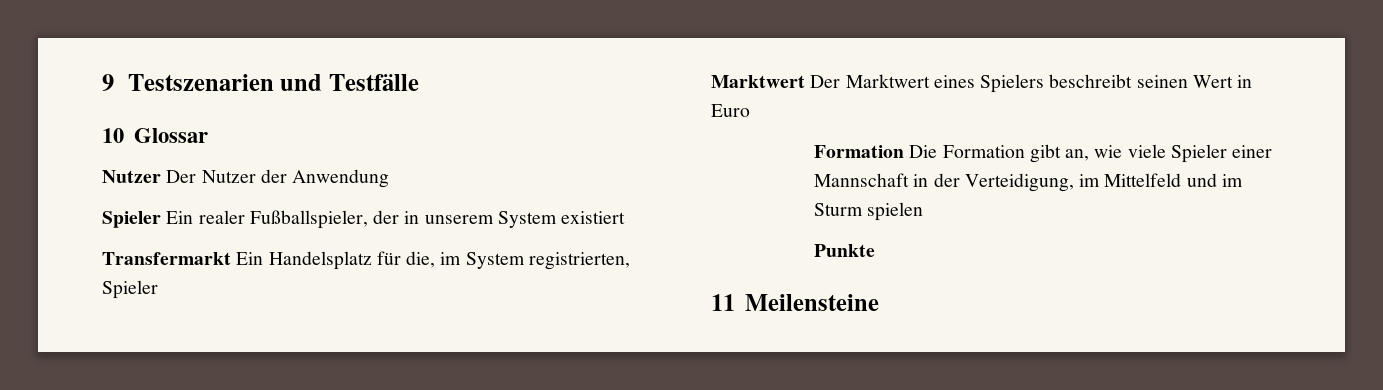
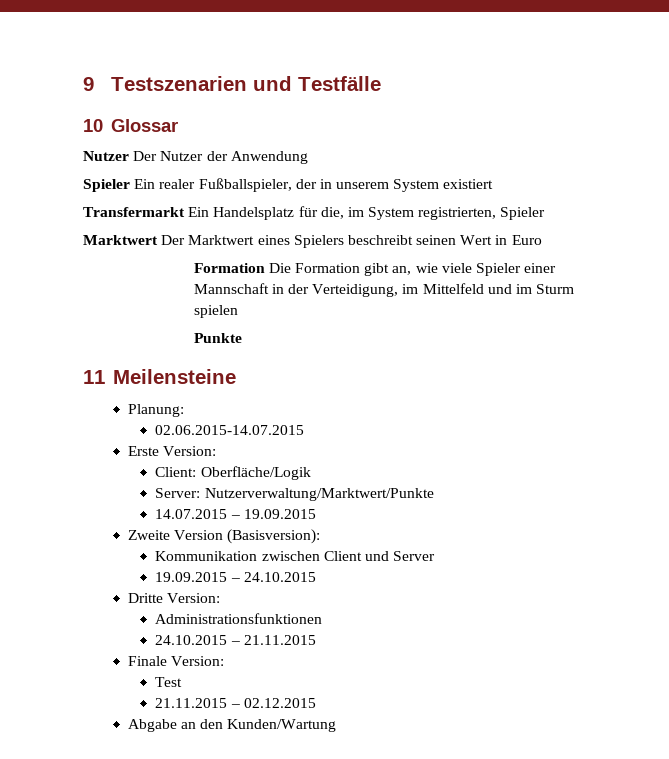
+ Planung:
+ 02.06.2015-14.07.2015
+ Erste Version:
+ Client: Oberfläche/Logik
+ Server: Nutzerverwaltung/Marktwert/Punkte
+ 14.07.2015 – 19.09.2015
+ Zweite Version (Basisversion):
+ Kommunikation zwischen Client und Server
+ 19.09.2015 – 24.10.2015
+ Dritte Version:
+ Administrationsfunktionen
+ 24.10.2015 – 21.11.2015
+ Finale Version:
+ Test
+ 21.11.2015 – 02.12.2015
+ Abgabe an den Kunden/Wartung

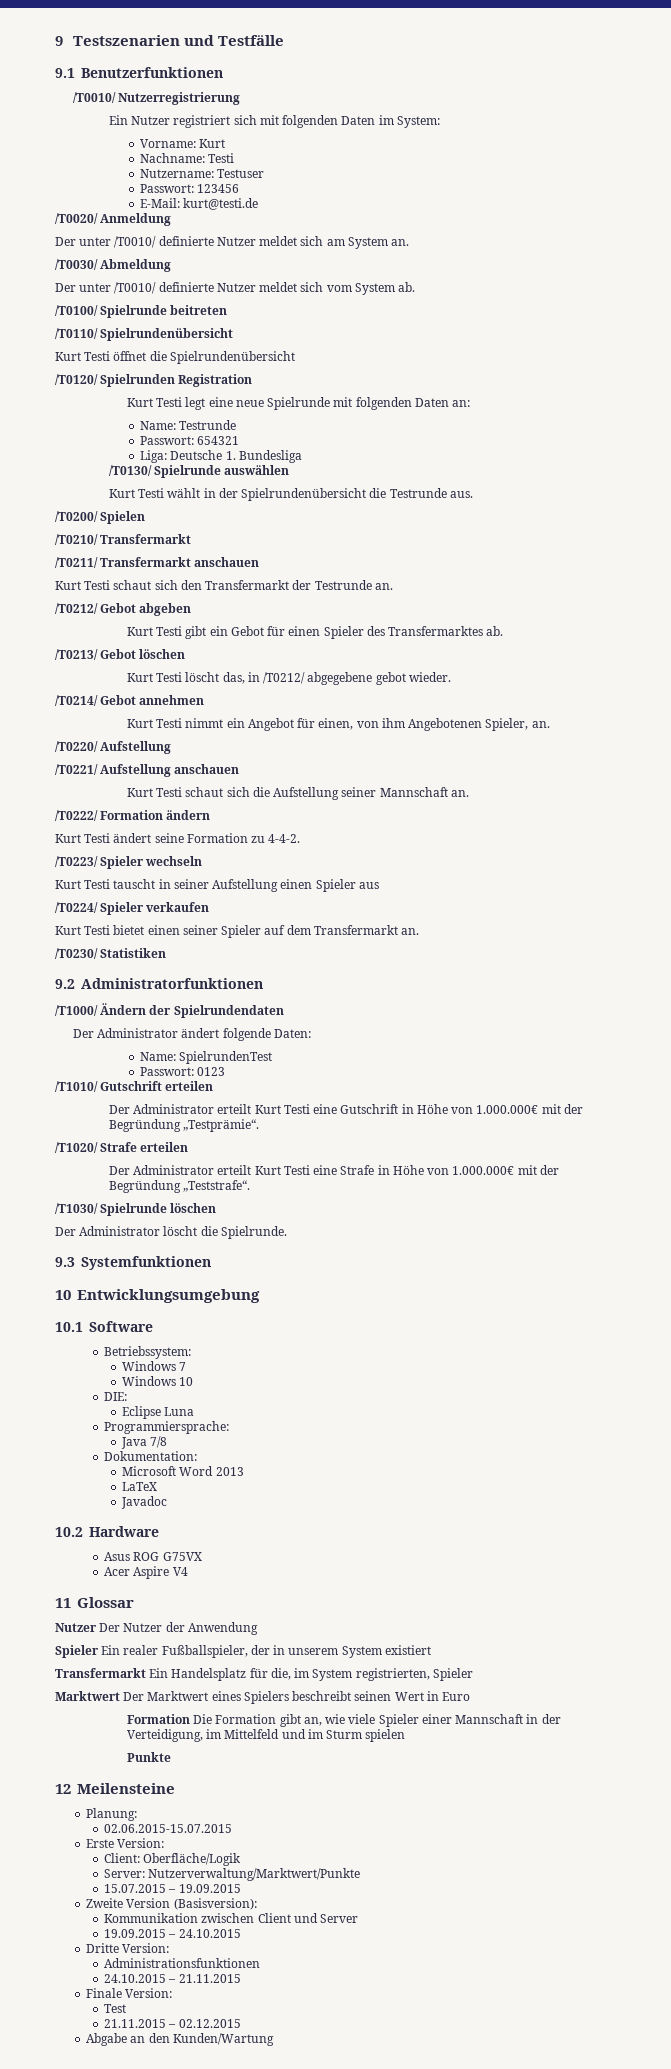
- 10 Glossar
+ 9.1 Benutzerfunktionen
+ /T0010/ Nutzerregistrierung
+ Ein Nutzer registriert sich mit folgenden Daten im System:
+ Vorname: Kurt
+ Nachname: Testi
+ Nutzername: Testuser
+ Passwort: 123456
+ E-Mail: kurt@testi.de
+ /T0020/ Anmeldung
+ Der unter /T0010/ definierte Nutzer meldet sich am System an.
+ /T0030/ Abmeldung
+ Der unter /T0010/ definierte Nutzer meldet sich vom System ab.
+ /T0100/ Spielrunde beitreten
+ /T0110/ Spielrundenübersicht
+ Kurt Testi öffnet die Spielrundenübersicht
+ /T0120/ Spielrunden Registration
+ Kurt Testi legt eine neue Spielrunde mit folgenden Daten an:
+ Name: Testrunde
+ Passwort: 654321
+ Liga: Deutsche 1. Bundesliga
+ /T0130/ Spielrunde auswählen
+ Kurt Testi wählt in der Spielrundenübersicht die Testrunde aus.
+ /T0200/ Spielen
+ /T0210/ Transfermarkt
+ /T0211/ Transfermarkt anschauen
+ Kurt Testi schaut sich den Transfermarkt der Testrunde an.
+ /T0212/ Gebot abgeben
+ Kurt Testi gibt ein Gebot für einen Spieler des Transfermarktes ab.
+ /T0213/ Gebot löschen
+ Kurt Testi löscht das, in /T0212/ abgegebene gebot wieder.
+ /T0214/ Gebot annehmen
+ Kurt Testi nimmt ein Angebot für einen, von ihm Angebotenen Spieler, an.
+ /T0220/ Aufstellung
+ /T0221/ Aufstellung anschauen
+ Kurt Testi schaut sich die Aufstellung seiner Mannschaft an.
+ /T0222/ Formation ändern
+ Kurt Testi ändert seine Formation zu 4-4-2.
+ /T0223/ Spieler wechseln
+ Kurt Testi tauscht in seiner Aufstellung einen Spieler aus
+ /T0224/ Spieler verkaufen
+ Kurt Testi bietet einen seiner Spieler auf dem Transfermarkt an.
+ /T0230/ Statistiken
+ 9.2 Administratorfunktionen
+ /T1000/ Ändern der Spielrundendaten
+ Der Administrator ändert folgende Daten:
+ Name: SpielrundenTest
+ Passwort: 0123
+ /T1010/ Gutschrift erteilen
+ Der Administrator erteilt Kurt Testi eine Gutschrift in Höhe von 1.000.000€ mit der Begründung „Testprämie“.
+ /T1020/ Strafe erteilen
+ Der Administrator erteilt Kurt Testi eine Strafe in Höhe von 1.000.000€ mit der Begründung „Teststrafe“.
+ /T1030/ Spielrunde löschen
+ Der Administrator löscht die Spielrunde.
+ 9.3 Systemfunktionen
+ 10 Entwicklungsumgebung
+ 10.1 Software
+ Betriebssystem:
+ Windows 7
+ Windows 10
+ DIE:
+ Eclipse Luna
+ Programmiersprache:
+ Java 7/8
+ Dokumentation:
+ Microsoft Word 2013
+ LaTeX
+ Javadoc
+ 10.2 Hardware
+ Asus ROG G75VX
+ Acer Aspire V4
+ 11 Glossar
- 11 Meilensteine
+ 12 Meilensteine
- 02.06.2015-14.07.2015
+ 02.06.2015-15.07.2015
- 14.07.2015 – 19.09.2015
+ 15.07.2015 – 19.09.2015

